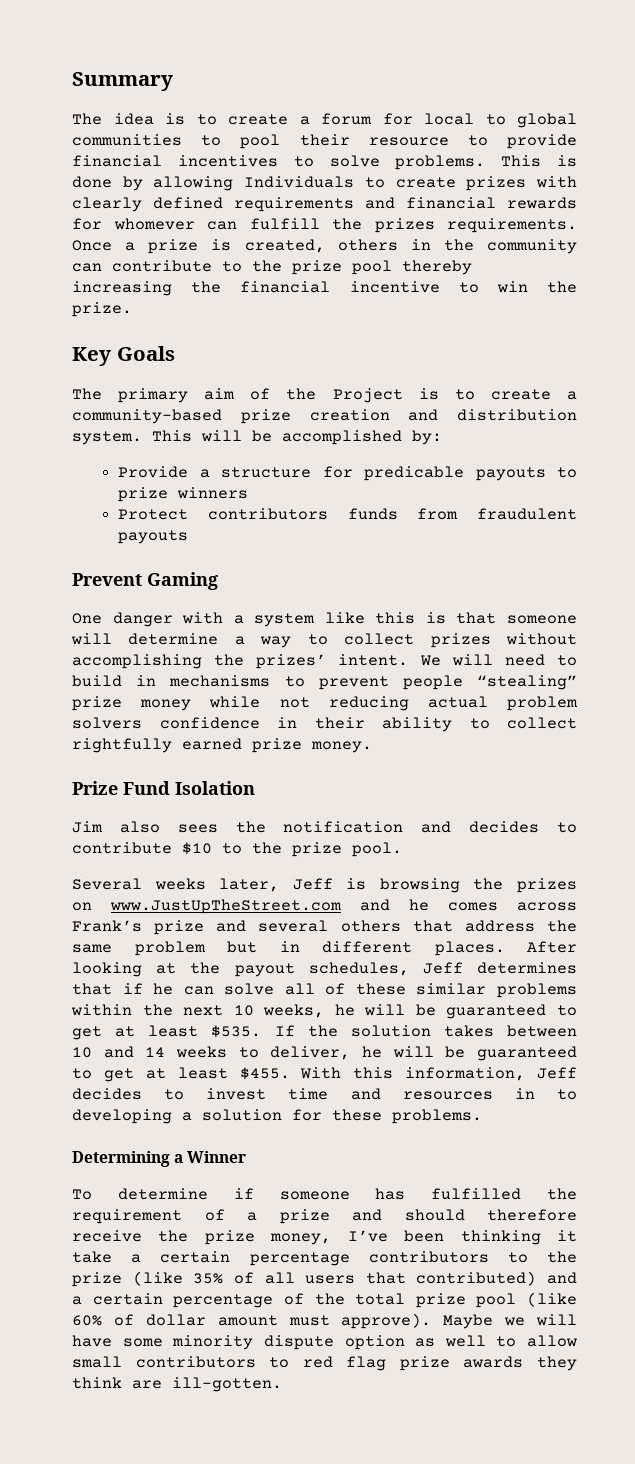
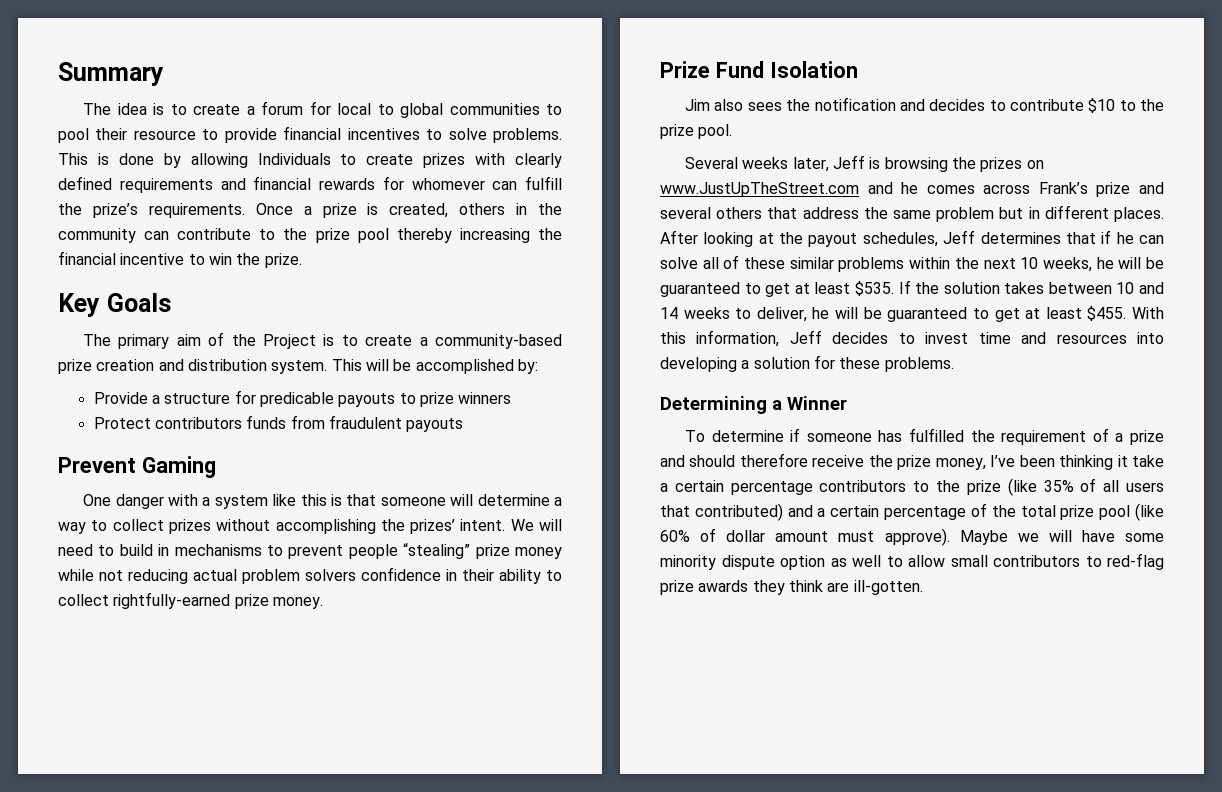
- This is done by allowing Individuals to create prizes with clearly defined requirements and financial rewards for whomever can fulfill the prizes requirements.
+ This is done by allowing Individuals to create prizes with clearly defined requirements and financial rewards for whomever can fulfill the prize’s requirements.
- We will need to build in mechanisms to prevent people “stealing” prize money while not reducing actual problem solvers confidence in their ability to collect rightfully earned prize money.
+ We will need to build in mechanisms to prevent people “stealing” prize money while not reducing actual problem solvers confidence in their ability to collect rightfully-earned prize money.
- With this information, Jeff decides to invest time and resources in to developing a solution for these problems.
+ With this information, Jeff decides to invest time and resources into developing a solution for these problems.
- Maybe we will have some minority dispute option as well to allow small contributors to red flag prize awards they think are ill-gotten.
+ Maybe we will have some minority dispute option as well to allow small contributors to red-flag prize awards they think are ill-gotten.

